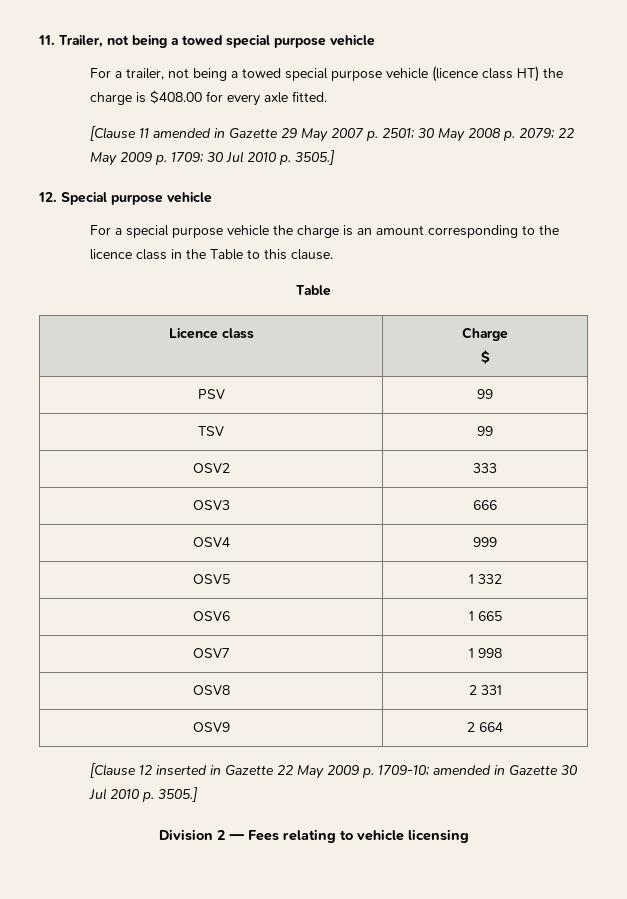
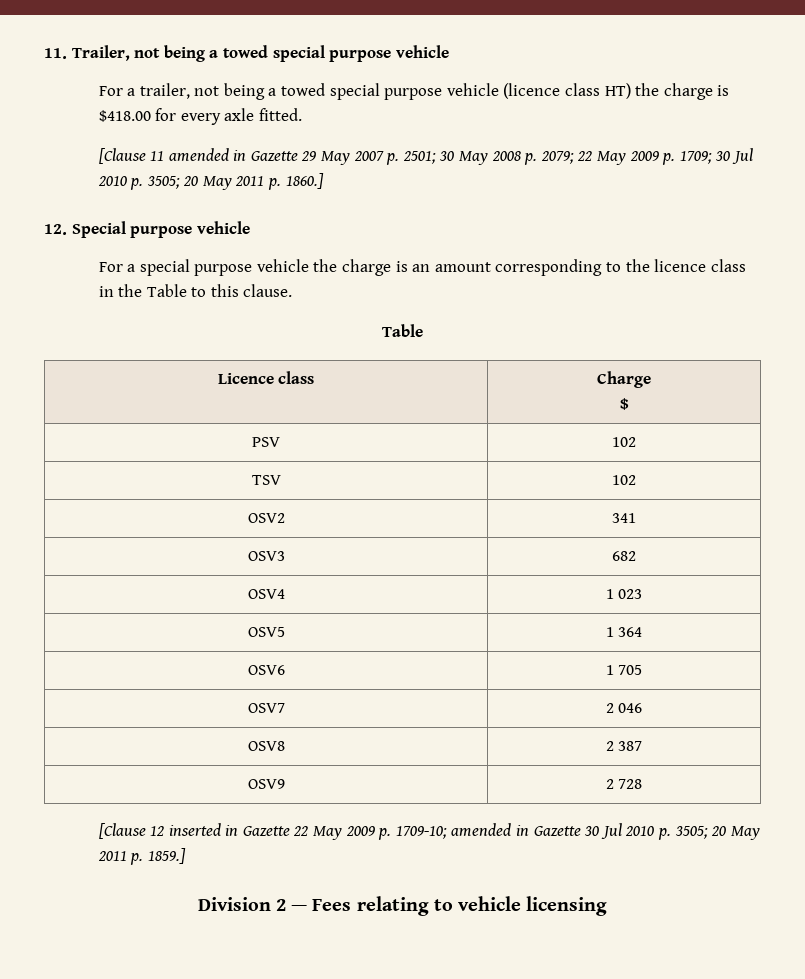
- For a trailer, not being a towed special purpose vehicle (licence class HT) the charge is $408.00 for every axle fitted.
+ For a trailer, not being a towed special purpose vehicle (licence class HT) the charge is $418.00 for every axle fitted.
- [Clause 11 amended in Gazette 29 May 2007 p. 2501; 30 May 2008 p. 2079; 22 May 2009 p. 1709; 30 Jul 2010 p. 3505.]
+ [Clause 11 amended in Gazette 29 May 2007 p. 2501; 30 May 2008 p. 2079; 22 May 2009 p. 1709; 30 Jul 2010 p. 3505; 20 May 2011 p. 1860.]
- PSV | 99
+ PSV | 102
- TSV | 99
+ TSV | 102
- OSV2 | 333
+ OSV2 | 341
- OSV3 | 666
+ OSV3 | 682
- OSV4 | 999
+ OSV4 | 1 023
- OSV5 | 1 332
+ OSV5 | 1 364
- OSV6 | 1 665
+ OSV6 | 1 705
- OSV7 | 1 998
+ OSV7 | 2 046
- OSV8 | 2 331
+ OSV8 | 2 387
- OSV9 | 2 664
+ OSV9 | 2 728
- [Clause 12 inserted in Gazette 22 May 2009 p. 1709-10; amended in Gazette 30 Jul 2010 p. 3505.]
+ [Clause 12 inserted in Gazette 22 May 2009 p. 1709-10; amended in Gazette 30 Jul 2010 p. 3505; 20 May 2011 p. 1859.]

